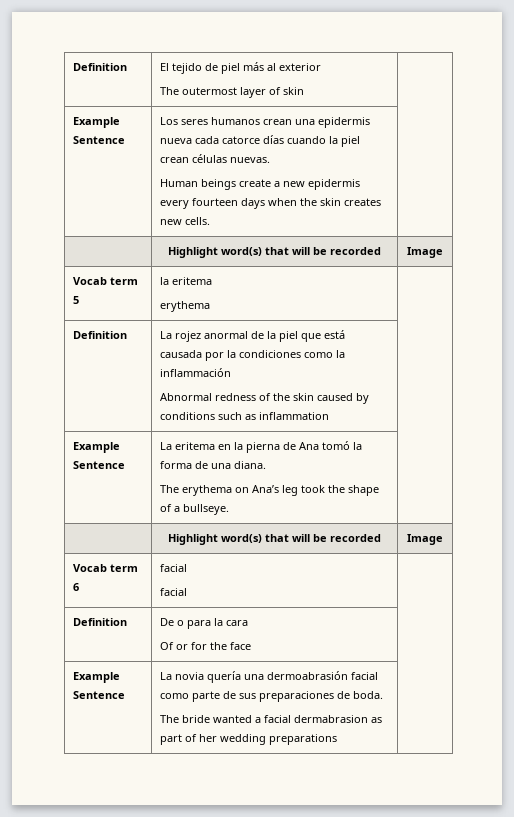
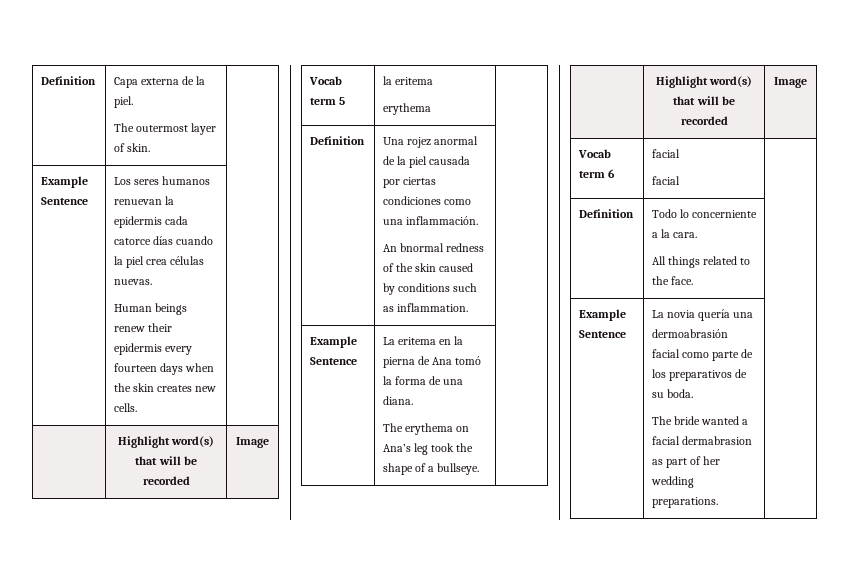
- Definition | El tejido de piel más al exterior
- The outermost layer of skin |
+ Definition | Capa externa de la piel.
+ The outermost layer of skin. |
- Example Sentence | Los seres humanos crean una epidermis nueva cada catorce días cuando la piel crean células nuevas.
- Human beings create a new epidermis every fourteen days when the skin creates new cells. |
+ Example Sentence | Los seres humanos renuevan la epidermis cada catorce días cuando la piel crea células nuevas.
+ Human beings renew their epidermis every fourteen days when the skin creates new cells. |
- Definition | La rojez anormal de la piel que está causada por la condiciones como la inflammación
- Abnormal redness of the skin caused by conditions such as inflammation |
+ Definition | Una rojez anormal de la piel causada por ciertas condiciones como una inflammación.
+ An bnormal redness of the skin caused by conditions such as inflammation. |
- Definition | De o para la cara
- Of or for the face |
+ Definition | Todo lo concerniente a la cara.
+ All things related to the face. |
- Example Sentence | La novia quería una dermoabrasión facial como parte de sus preparaciones de boda.
- The bride wanted a facial dermabrasion as part of her wedding preparations |
+ Example Sentence | La novia quería una dermoabrasión facial como parte de los preparativos de su boda.
+ The bride wanted a facial dermabrasion as part of her wedding preparations. |

